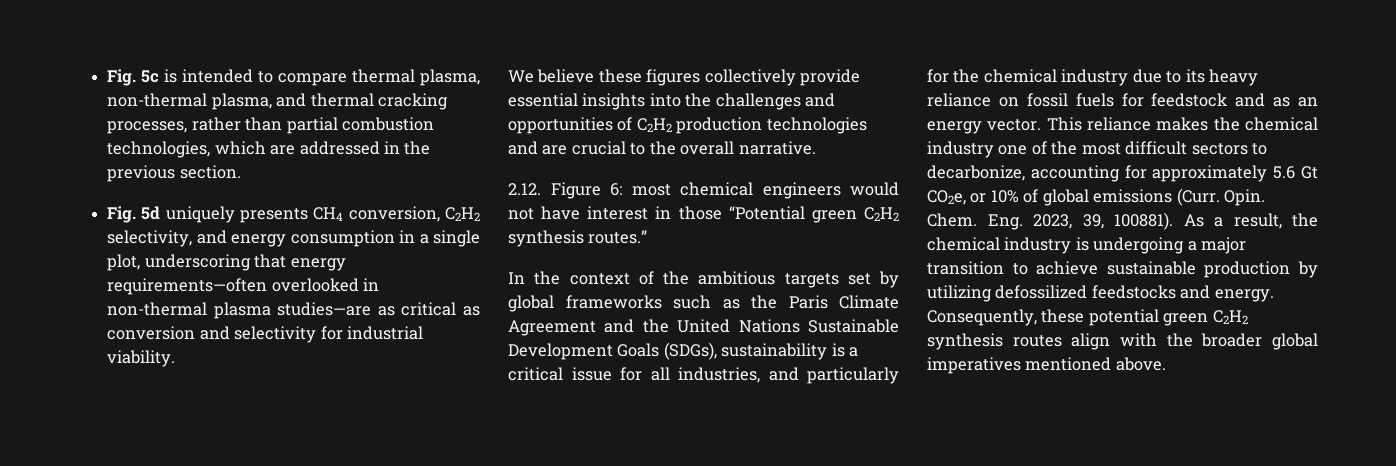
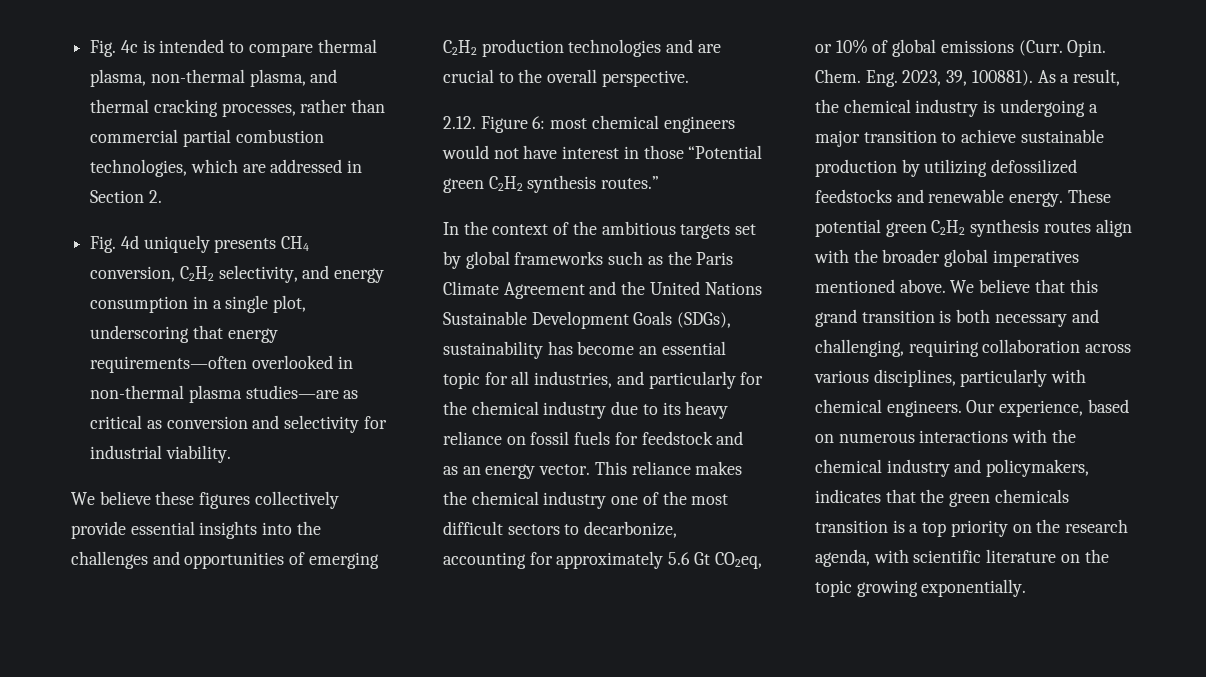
- Fig. 5c is intended to compare thermal plasma, non-thermal plasma, and thermal cracking processes, rather than partial combustion technologies, which are addressed in the previous section.
- Fig. 5d uniquely presents CH4 conversion, C2H2 selectivity, and energy consumption in a single plot, underscoring that energy requirements—often overlooked in non-thermal plasma studies—are as critical as conversion and selectivity for industrial viability.
+ Fig. 4c is intended to compare thermal plasma, non-thermal plasma, and thermal cracking processes, rather than commercial partial combustion technologies, which are addressed in Section 2.
+ Fig. 4d uniquely presents CH4 conversion, C2H2 selectivity, and energy consumption in a single plot, underscoring that energy requirements—often overlooked in non-thermal plasma studies—are as critical as conversion and selectivity for industrial viability.
- We believe these figures collectively provide essential insights into the challenges and opportunities of C2H2 production technologies and are crucial to the overall narrative.
+ We believe these figures collectively provide essential insights into the challenges and opportunities of emerging C2H2 production technologies and are crucial to the overall perspective.
- In the context of the ambitious targets set by global frameworks such as the Paris Climate Agreement and the United Nations Sustainable Development Goals (SDGs), sustainability is a critical issue for all industries, and particularly for the chemical industry due to its heavy reliance on fossil fuels for feedstock and as an energy vector.
+ In the context of the ambitious targets set by global frameworks such as the Paris Climate Agreement and the United Nations Sustainable Development Goals (SDGs), sustainability has become an essential topic for all industries, and particularly for the chemical industry due to its heavy reliance on fossil fuels for feedstock and as an energy vector.
- This reliance makes the chemical industry one of the most difficult sectors to decarbonize, accounting for approximately 5.6 Gt CO2e, or 10% of global emissions (Curr.
+ This reliance makes the chemical industry one of the most difficult sectors to decarbonize, accounting for approximately 5.6 Gt CO2eq, or 10% of global emissions (Curr.
- As a result, the chemical industry is undergoing a major transition to achieve sustainable production by utilizing defossilized feedstocks and energy. Consequently, these potential green C2H2 synthesis routes align with the broader global imperatives mentioned above.
+ As a result, the chemical industry is undergoing a major transition to achieve sustainable production by utilizing defossilized feedstocks and renewable energy. These potential green C2H2 synthesis routes align with the broader global imperatives mentioned above.
+ We believe that this grand transition is both necessary and challenging, requiring collaboration across various disciplines, particularly with chemical engineers. Our experience, based on numerous interactions with the chemical industry and policymakers, indicates that the green chemicals transition is a top priority on the research agenda, with scientific literature on the topic growing exponentially.

